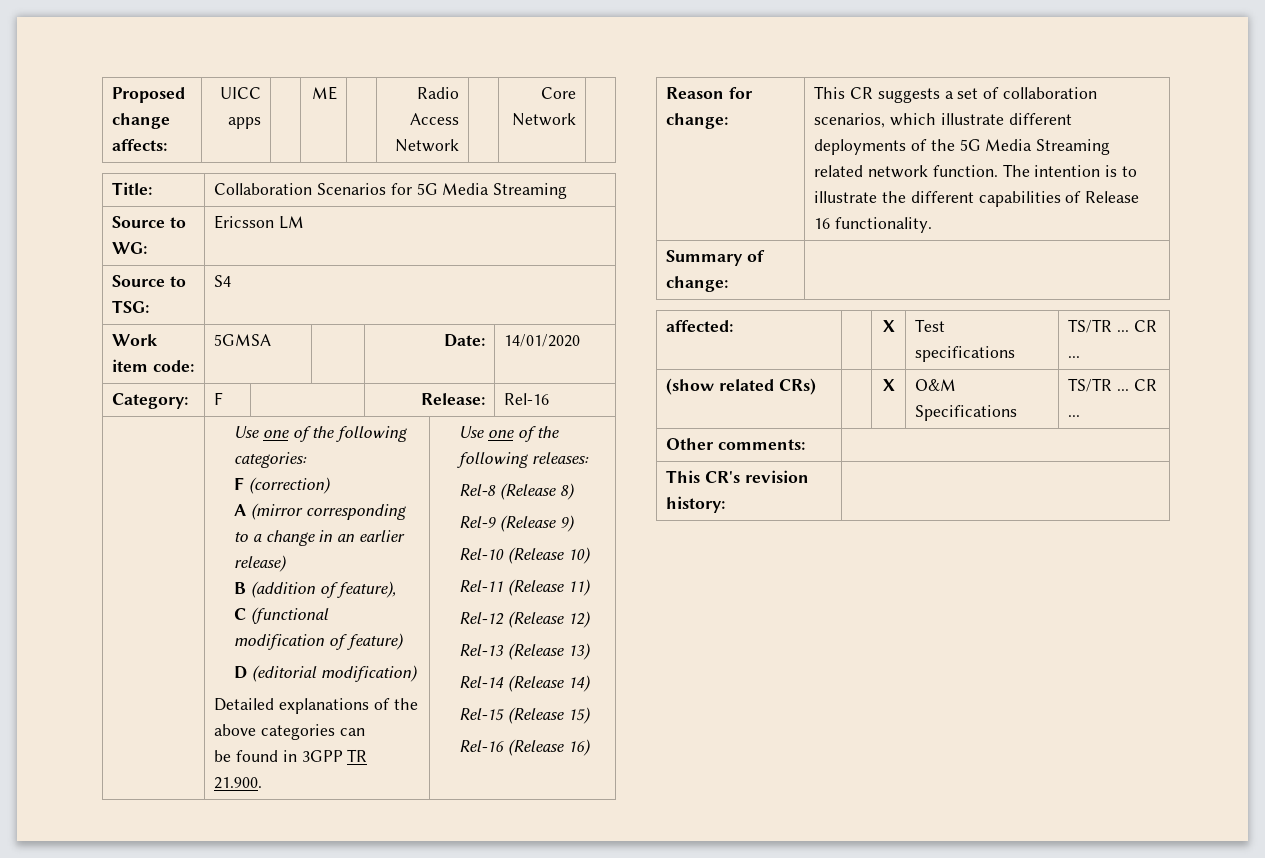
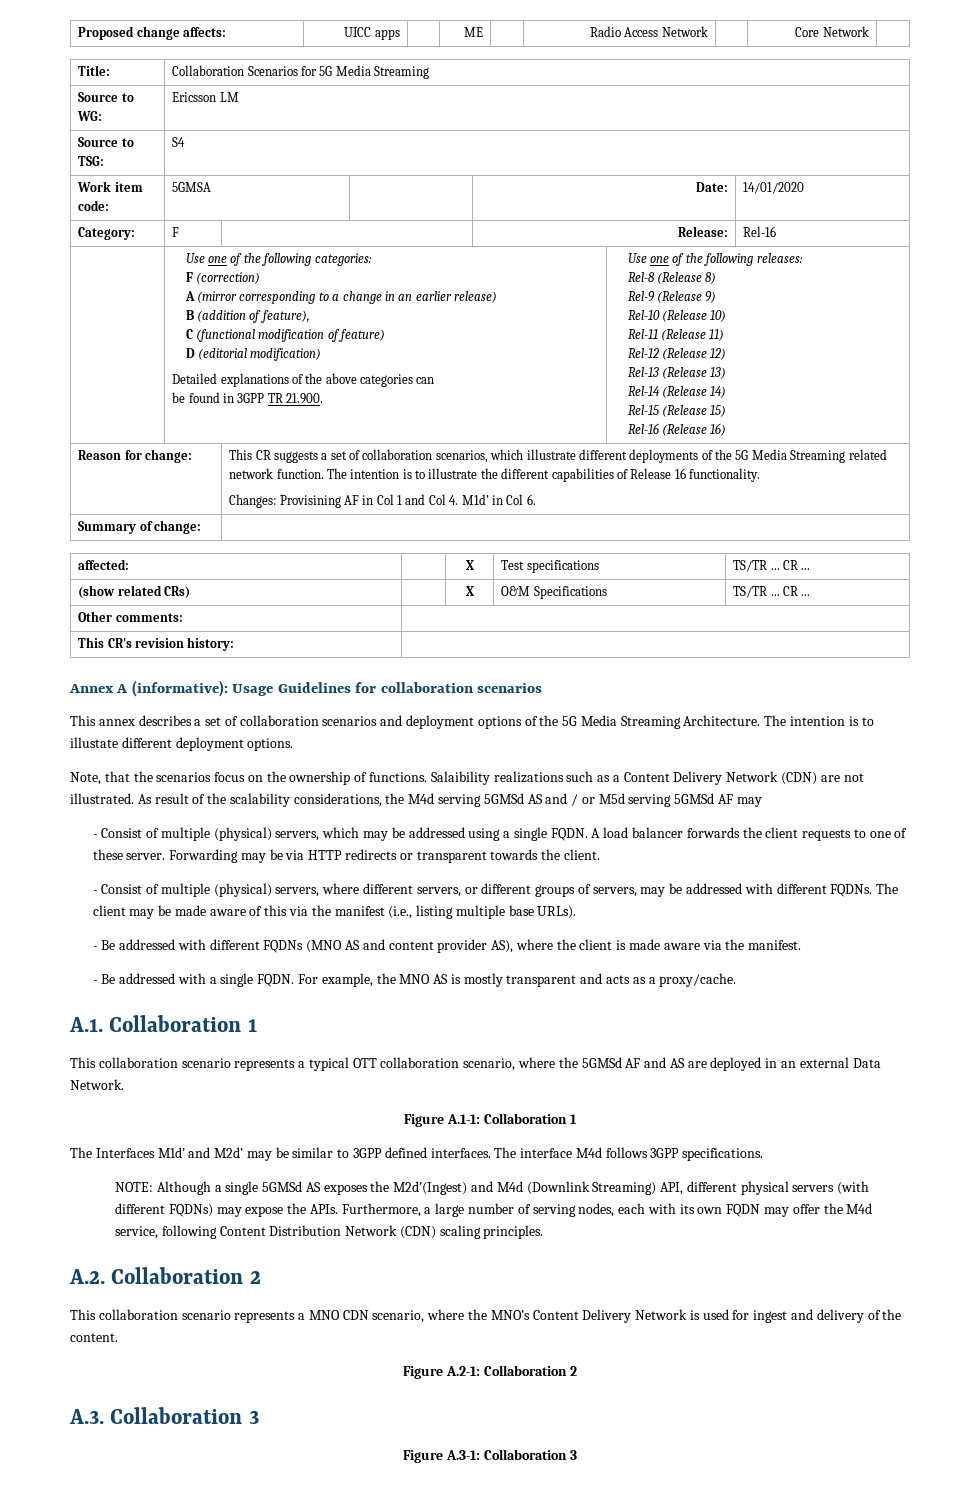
+ Changes: Provisining AF in Col 1 and Col 4. M1d’ in Col 6.
+ Annex A (informative): Usage Guidelines for collaboration scenarios
+ This annex describes a set of collaboration scenarios and deployment options of the 5G Media Streaming Architecture. The intention is to illustate different deployment options.
+ Note, that the scenarios focus on the ownership of functions. Salaibility realizations such as a Content Delivery Network (CDN) are not illustrated. As result of the scalability considerations, the M4d serving 5GMSd AS and / or M5d serving 5GMSd AF may
+ - Consist of multiple (physical) servers, which may be addressed using a single FQDN. A load balancer forwards the client requests to one of these server. Forwarding may be via HTTP redirects or transparent towards the client.
+ - Consist of multiple (physical) servers, where different servers, or different groups of servers, may be addressed with different FQDNs. The client may be made aware of this via the manifest (i.e., listing multiple base URLs).
+ - Be addressed with different FQDNs (MNO AS and content provider AS), where the client is made aware via the manifest.
+ - Be addressed with a single FQDN. For example, the MNO AS is mostly transparent and acts as a proxy/cache.
+ A.1. Collaboration 1
+ This collaboration scenario represents a typical OTT collaboration scenario, where the 5GMSd AF and AS are deployed in an external Data Network.
+ Figure A.1-1: Collaboration 1
+ The Interfaces M1d’ and M2d’ may be similar to 3GPP defined interfaces. The interface M4d follows 3GPP specifications.
+ NOTE: Although a single 5GMSd AS exposes the M2d’(Ingest) and M4d (Downlink Streaming) API, different physical servers (with different FQDNs) may expose the APIs. Furthermore, a large number of serving nodes, each with its own FQDN may offer the M4d service, following Content Distribution Network (CDN) scaling principles.
+ A.2. Collaboration 2
+ This collaboration scenario represents a MNO CDN scenario, where the MNO’s Content Delivery Network is used for ingest and delivery of the content.
+ Figure A.2-1: Collaboration 2
+ A.3. Collaboration 3
+ Figure A.3-1: Collaboration 3

